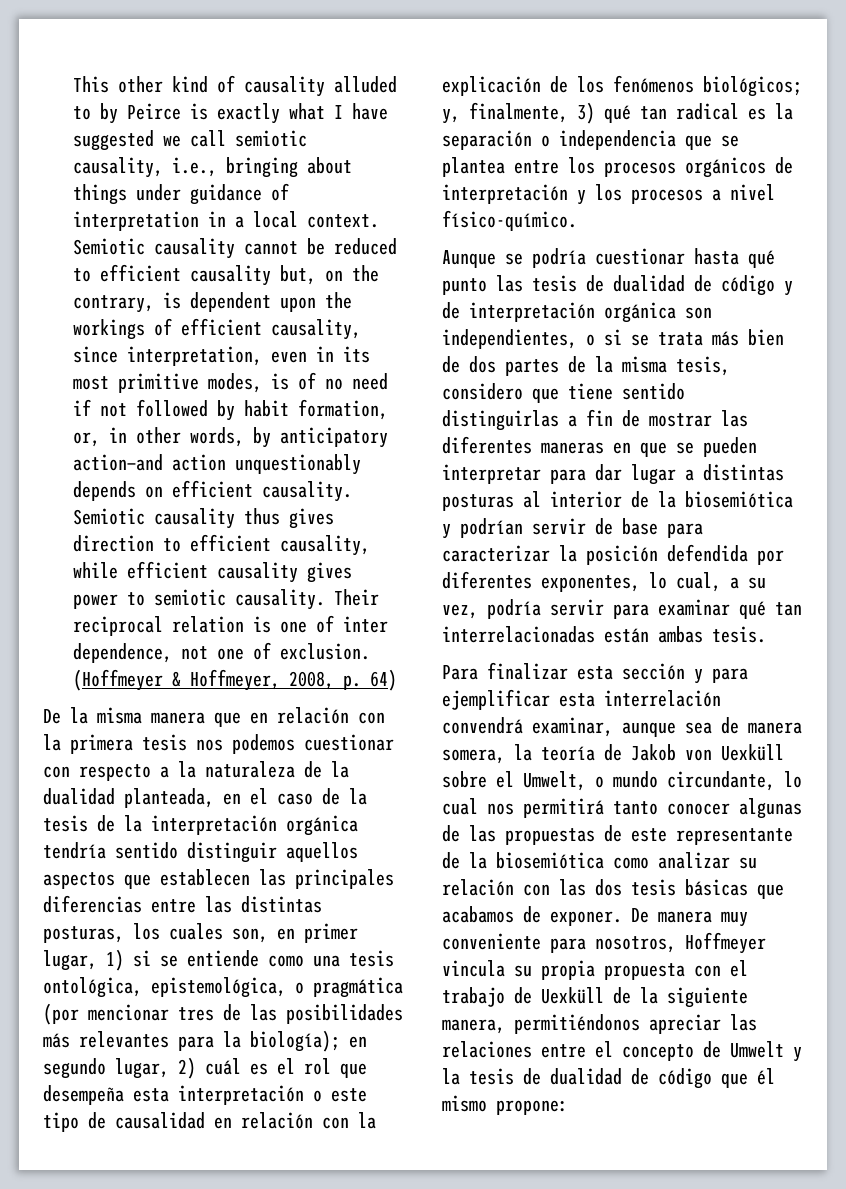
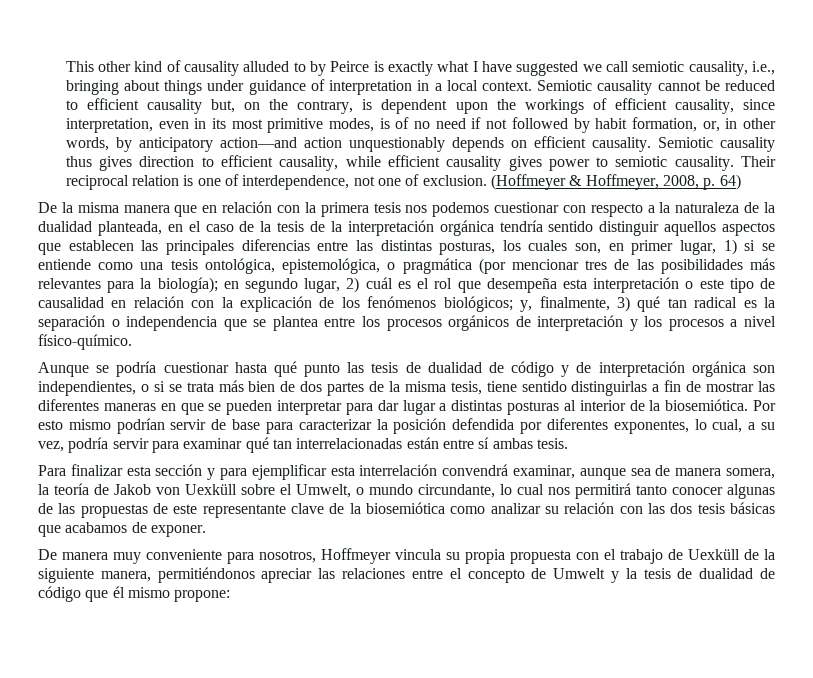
- Their reciprocal relation is one of inter dependence, not one of exclusion.
+ Their reciprocal relation is one of interdependence, not one of exclusion.
- Aunque se podría cuestionar hasta qué punto las tesis de dualidad de código y de interpretación orgánica son independientes, o si se trata más bien de dos partes de la misma tesis, considero que tiene sentido distinguirlas a fin de mostrar las diferentes maneras en que se pueden interpretar para dar lugar a distintas posturas al interior de la biosemiótica y podrían servir de base para caracterizar la posición defendida por diferentes exponentes, lo cual, a su vez, podría servir para examinar qué tan interrelacionadas están ambas tesis.
+ Aunque se podría cuestionar hasta qué punto las tesis de dualidad de código y de interpretación orgánica son independientes, o si se trata más bien de dos partes de la misma tesis, tiene sentido distinguirlas a fin de mostrar las diferentes maneras en que se pueden interpretar para dar lugar a distintas posturas al interior de la biosemiótica. Por esto mismo podrían servir de base para caracterizar la posición defendida por diferentes exponentes, lo cual, a su vez, podría servir para examinar qué tan interrelacionadas están entre sí ambas tesis.
- Para finalizar esta sección y para ejemplificar esta interrelación convendrá examinar, aunque sea de manera somera, la teoría de Jakob von Uexküll sobre el Umwelt, o mundo circundante, lo cual nos permitirá tanto conocer algunas de las propuestas de este representante de la biosemiótica como analizar su relación con las dos tesis básicas que acabamos de exponer. De manera muy conveniente para nosotros, Hoffmeyer vincula su propia propuesta con el trabajo de Uexküll de la siguiente manera, permitiéndonos apreciar las relaciones entre el concepto de Umwelt y la tesis de dualidad de código que él mismo propone:
+ Para finalizar esta sección y para ejemplificar esta interrelación convendrá examinar, aunque sea de manera somera, la teoría de Jakob von Uexküll sobre el Umwelt, o mundo circundante, lo cual nos permitirá tanto conocer algunas de las propuestas de este representante clave de la biosemiótica como analizar su relación con las dos tesis básicas que acabamos de exponer.
+ De manera muy conveniente para nosotros, Hoffmeyer vincula su propia propuesta con el trabajo de Uexküll de la siguiente manera, permitiéndonos apreciar las relaciones entre el concepto de Umwelt y la tesis de dualidad de código que él mismo propone:

